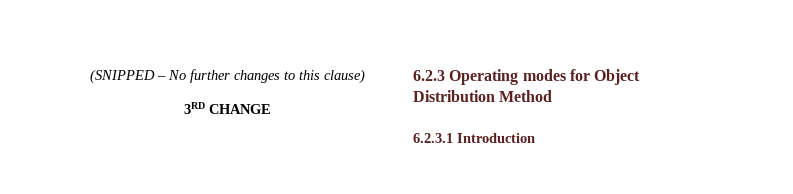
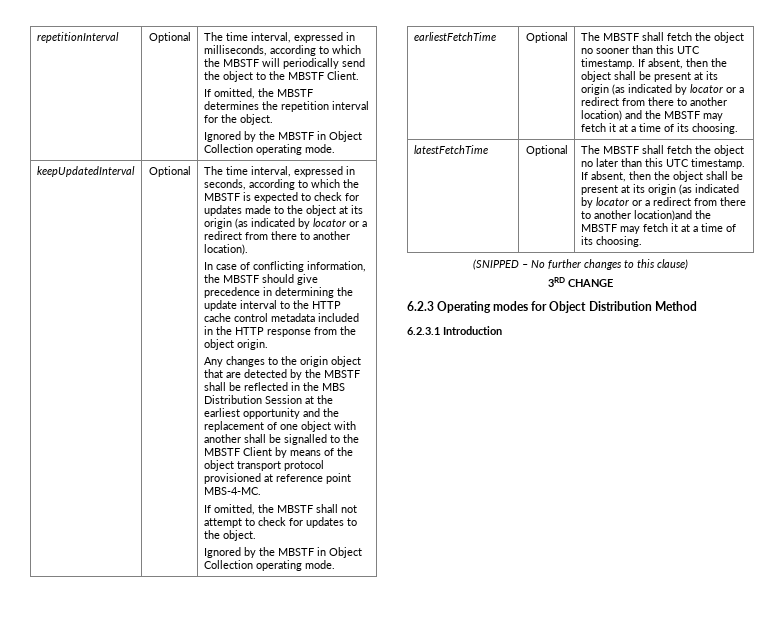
+ repetitionInterval | Optional | The time interval, expressed in milliseconds, according to which the MBSTF will periodically send the object to the MBSTF Client.
+ If omitted, the MBSTF determines the repetition interval for the object.
+ Ignored by the MBSTF in Object Collection operating mode.
+ keepUpdatedInterval | Optional | The time interval, expressed in seconds, according to which the MBSTF is expected to check for updates made to the object at its origin (as indicated by locator or a redirect from there to another location).
+ In case of conflicting information, the MBSTF should give precedence in determining the update interval to the HTTP cache control metadata included in the HTTP response from the object origin.
+ Any changes to the origin object that are detected by the MBSTF shall be reflected in the MBS Distribution Session at the earliest opportunity and the replacement of one object with another shall be signalled to the MBSTF Client by means of the object transport protocol provisioned at reference point MBS-4-MC.
+ If omitted, the MBSTF shall not attempt to check for updates to the object.
+ Ignored by the MBSTF in Object Collection operating mode.
+ earliestFetchTime | Optional | The MBSTF shall fetch the object no sooner than this UTC timestamp. If absent, then the object shall be present at its origin (as indicated by locator or a redirect from there to another location) and the MBSTF may fetch it at a time of its choosing.
+ latestFetchTime | Optional | The MBSTF shall fetch the object no later than this UTC timestamp. If absent, then the object shall be present at its origin (as indicated by locator or a redirect from there to another location)and the MBSTF may fetch it at a time of its choosing.

